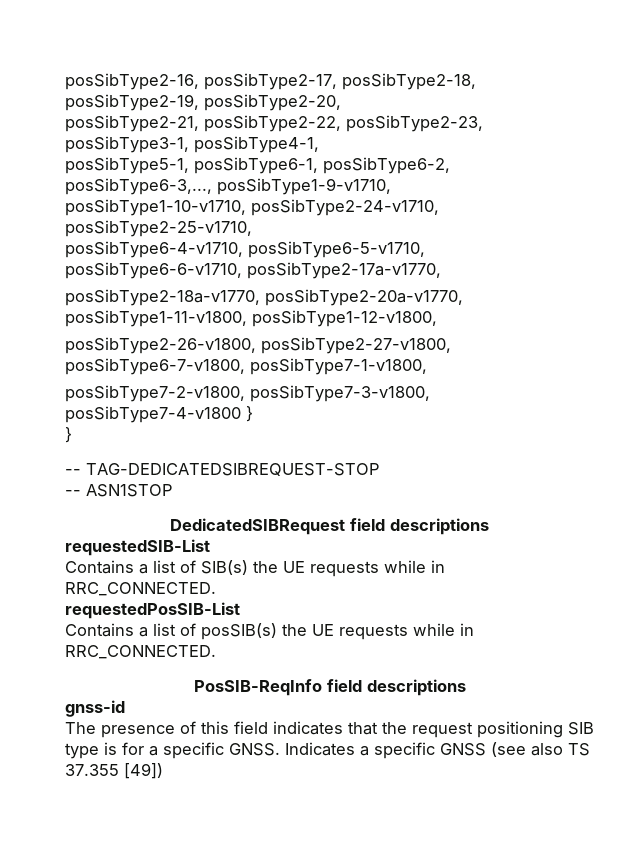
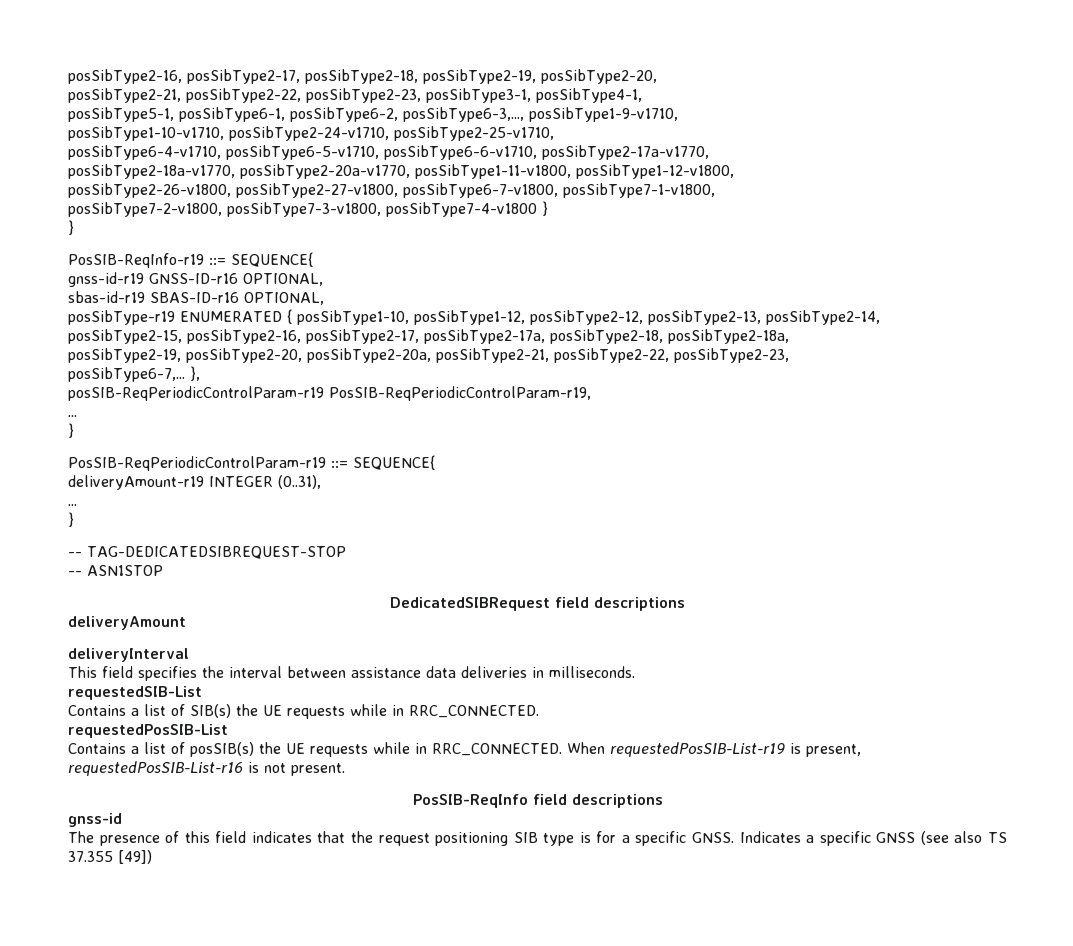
+ PosSIB-ReqInfo-r19 ::= SEQUENCE{
+ gnss-id-r19 GNSS-ID-r16 OPTIONAL,
+ sbas-id-r19 SBAS-ID-r16 OPTIONAL,
+ posSibType-r19 ENUMERATED { posSibType1-10, posSibType1-12, posSibType2-12, posSibType2-13, posSibType2-14,
+ posSibType2-15, posSibType2-16, posSibType2-17, posSibType2-17a, posSibType2-18, posSibType2-18a,
+ posSibType2-19, posSibType2-20, posSibType2-20a, posSibType2-21, posSibType2-22, posSibType2-23,
+ posSibType6-7,... },
+ posSIB-ReqPeriodicControlParam-r19 PosSIB-ReqPeriodicControlParam-r19,
+ ...
+ }
+ PosSIB-ReqPeriodicControlParam-r19 ::= SEQUENCE{
+ deliveryAmount-r19 INTEGER (0..31),
+ ...
+ }
+ deliveryAmount
+ deliveryInterval
+ This field specifies the interval between assistance data deliveries in milliseconds.
+ When requestedPosSIB-List-r19 is present, requestedPosSIB-List-r16 is not present.

